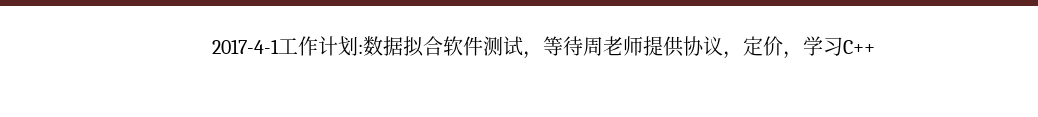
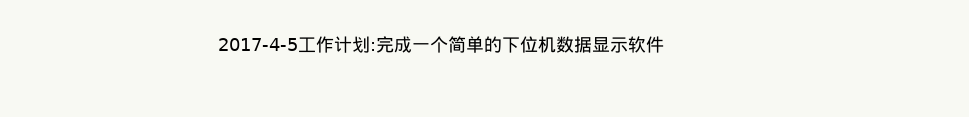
- 2017-4-1工作计划:数据拟合软件测试，等待周老师提供协议，定价，学习C++
+ 2017-4-5工作计划:完成一个简单的下位机数据显示软件

